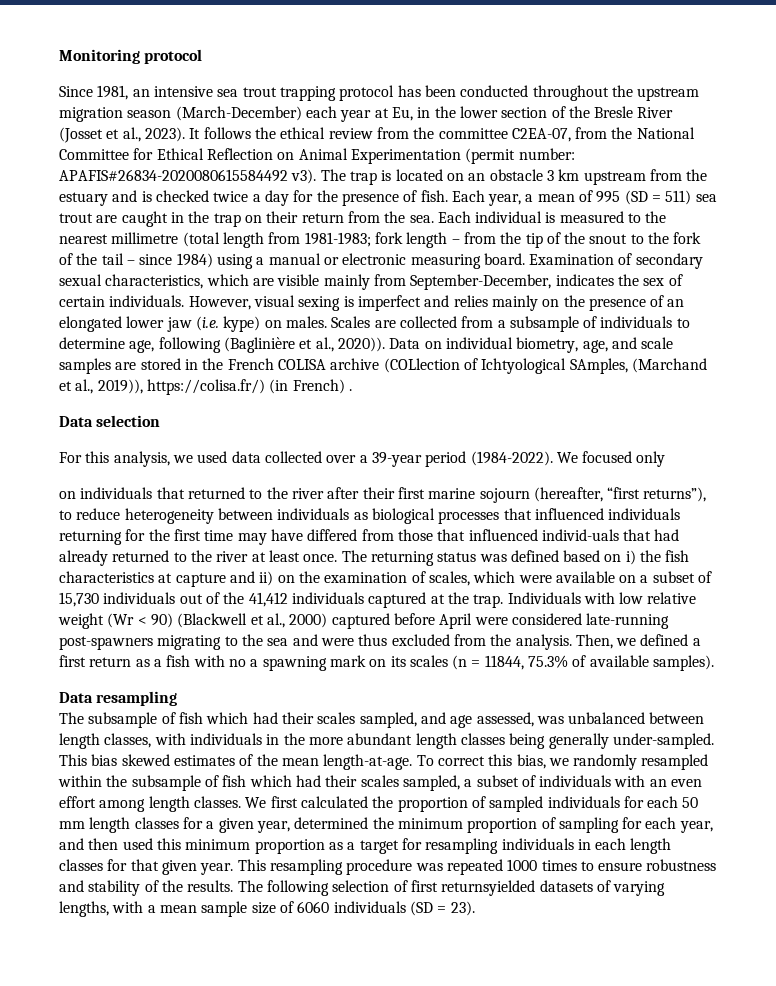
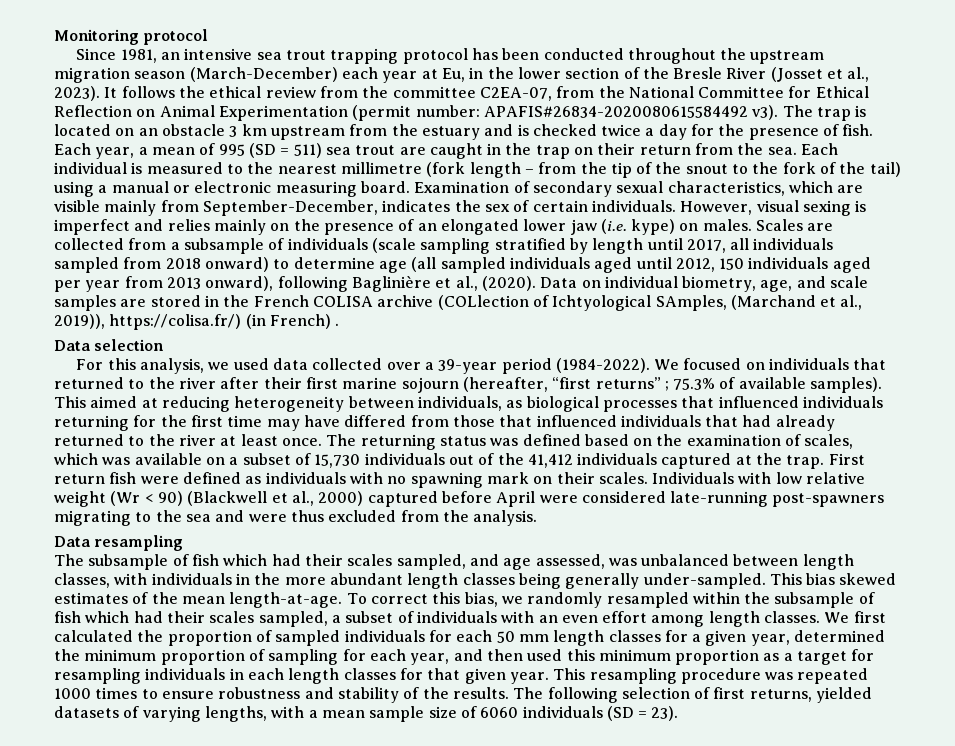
- Each individual is measured to the nearest millimetre (total length from 1981-1983; fork length – from the tip of the snout to the fork of the tail – since 1984) using a manual or electronic measuring board.
+ Each individual is measured to the nearest millimetre (fork length – from the tip of the snout to the fork of the tail) using a manual or electronic measuring board.
- Scales are collected from a subsample of individuals to determine age, following (Baglinière et al., 2020)).
+ Scales are collected from a subsample of individuals (scale sampling stratified by length until 2017, all individuals sampled from 2018 onward) to determine age (all sampled individuals aged until 2012, 150 individuals aged per year from 2013 onward), following Baglinière et al., (2020).
- We focused only
- on individuals that returned to the river after their first marine sojourn (hereafter, “first returns”), to reduce heterogeneity between individuals as biological processes that influenced individuals returning for the first time may have differed from those that influenced individ-uals that had already returned to the river at least once.
+ We focused on individuals that returned to the river after their first marine sojourn (hereafter, “first returns” ; 75.3% of available samples). This aimed at reducing heterogeneity between individuals, as biological processes that influenced individuals returning for the first time may have differed from those that influenced individuals that had already returned to the river at least once.
- The returning status was defined based on i) the fish characteristics at capture and ii) on the examination of scales, which were available on a subset of 15,730 individuals out of the 41,412 individuals captured at the trap.
+ The returning status was defined based on the examination of scales, which was available on a subset of 15,730 individuals out of the 41,412 individuals captured at the trap.
+ First return fish were defined as individuals with no spawning mark on their scales.
- Then, we defined a first return as a fish with no a spawning mark on its scales (n = 11844, 75.3% of available samples).
- The following selection of first returnsyielded datasets of varying lengths, with a mean sample size of 6060 individuals (SD = 23).
+ The following selection of first returns, yielded datasets of varying lengths, with a mean sample size of 6060 individuals (SD = 23).

